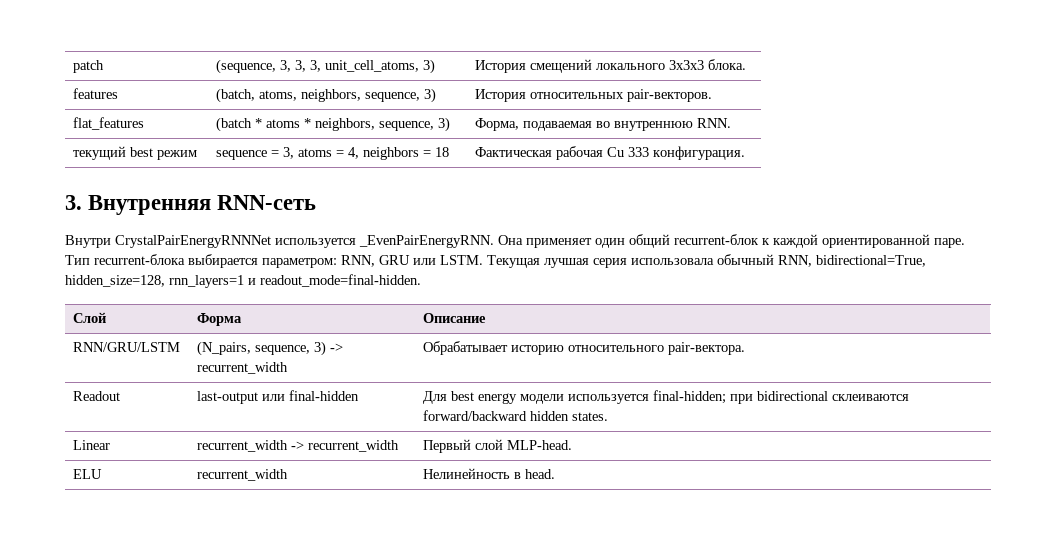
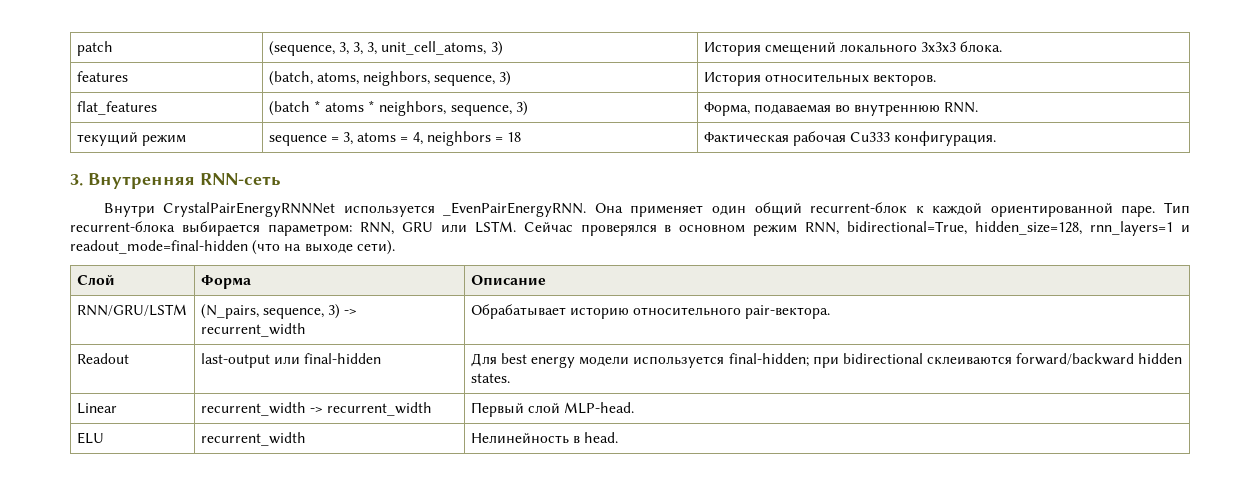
- features | (batch, atoms, neighbors, sequence, 3) | История относительных pair-векторов.
+ features | (batch, atoms, neighbors, sequence, 3) | История относительных векторов.
- текущий best режим | sequence = 3, atoms = 4, neighbors = 18 | Фактическая рабочая Cu 333 конфигурация.
+ текущий режим | sequence = 3, atoms = 4, neighbors = 18 | Фактическая рабочая Cu333 конфигурация.
- Текущая лучшая серия использовала обычный RNN, bidirectional=True, hidden_size=128, rnn_layers=1 и readout_mode=final-hidden.
+ Сейчас проверялся в основном режим RNN, bidirectional=True, hidden_size=128, rnn_layers=1 и readout_mode=final-hidden (что на выходе сети).

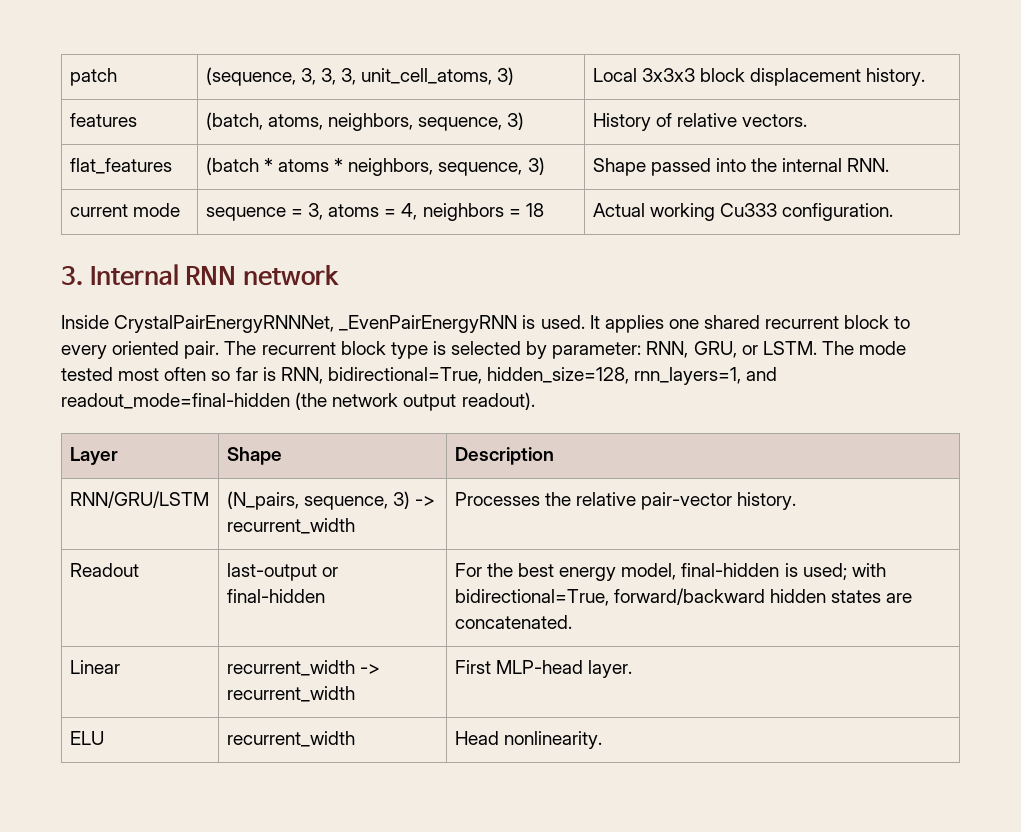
- patch | (sequence, 3, 3, 3, unit_cell_atoms, 3) | История смещений локального 3x3x3 блока.
+ patch | (sequence, 3, 3, 3, unit_cell_atoms, 3) | Local 3x3x3 block displacement history.
- features | (batch, atoms, neighbors, sequence, 3) | История относительных векторов.
+ features | (batch, atoms, neighbors, sequence, 3) | History of relative vectors.
- flat_features | (batch * atoms * neighbors, sequence, 3) | Форма, подаваемая во внутреннюю RNN.
+ flat_features | (batch * atoms * neighbors, sequence, 3) | Shape passed into the internal RNN.
- текущий режим | sequence = 3, atoms = 4, neighbors = 18 | Фактическая рабочая Cu333 конфигурация.
- 3. Внутренняя RNN-сеть
- Внутри CrystalPairEnergyRNNNet используется _EvenPairEnergyRNN. Она применяет один общий recurrent-блок к каждой ориентированной паре. Тип recurrent-блока выбирается параметром: RNN, GRU или LSTM. Сейчас проверялся в основном режим RNN, bidirectional=True, hidden_size=128, rnn_layers=1 и readout_mode=final-hidden (что на выходе сети).
- Слой | Форма | Описание
+ current mode | sequence = 3, atoms = 4, neighbors = 18 | Actual working Cu333 configuration.
+ 3. Internal RNN network
+ Inside CrystalPairEnergyRNNNet, _EvenPairEnergyRNN is used. It applies one shared recurrent block to every oriented pair. The recurrent block type is selected by parameter: RNN, GRU, or LSTM. The mode tested most often so far is RNN, bidirectional=True, hidden_size=128, rnn_layers=1, and readout_mode=final-hidden (the network output readout).
+ Layer | Shape | Description
- RNN/GRU/LSTM | (N_pairs, sequence, 3) -> recurrent_width | Обрабатывает историю относительного pair-вектора.
+ RNN/GRU/LSTM | (N_pairs, sequence, 3) -> recurrent_width | Processes the relative pair-vector history.
- Readout | last-output или final-hidden | Для best energy модели используется final-hidden; при bidirectional склеиваются forward/backward hidden states.
+ Readout | last-output or final-hidden | For the best energy model, final-hidden is used; with bidirectional=True, forward/backward hidden states are concatenated.
- Linear | recurrent_width -> recurrent_width | Первый слой MLP-head.
+ Linear | recurrent_width -> recurrent_width | First MLP-head layer.
- ELU | recurrent_width | Нелинейность в head.
+ ELU | recurrent_width | Head nonlinearity.

